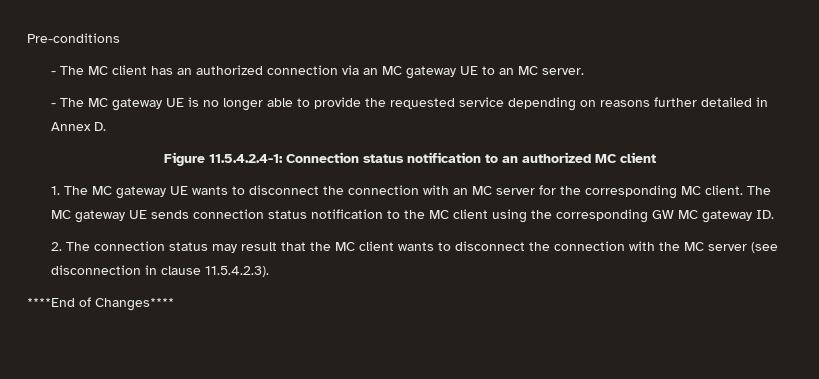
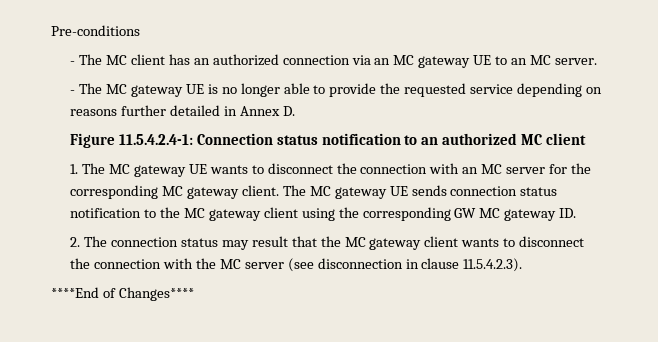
- 1. The MC gateway UE wants to disconnect the connection with an MC server for the corresponding MC client.
+ 1. The MC gateway UE wants to disconnect the connection with an MC server for the corresponding MC gateway client.
- The MC gateway UE sends connection status notification to the MC client using the corresponding GW MC gateway ID.
+ The MC gateway UE sends connection status notification to the MC gateway client using the corresponding GW MC gateway ID.
- 2. The connection status may result that the MC client wants to disconnect the connection with the MC server (see disconnection in clause 11.5.4.2.3).
+ 2. The connection status may result that the MC gateway client wants to disconnect the connection with the MC server (see disconnection in clause 11.5.4.2.3).

